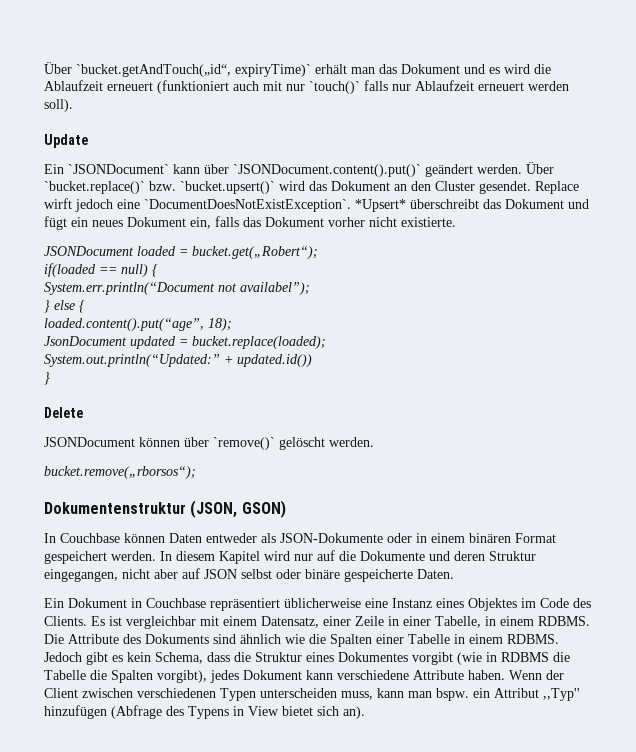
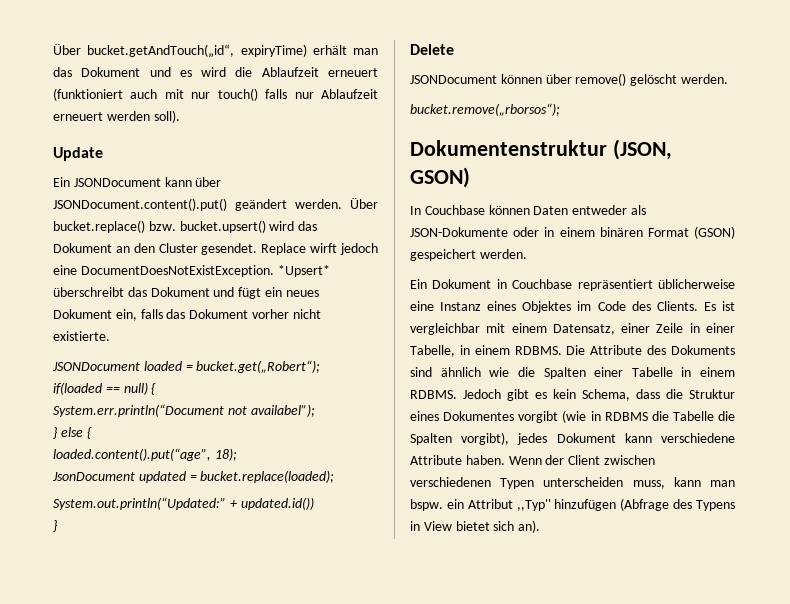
- Über `bucket.getAndTouch(„id“, expiryTime)` erhält man das Dokument und es wird die Ablaufzeit erneuert (funktioniert auch mit nur `touch()` falls nur Ablaufzeit erneuert werden soll).
+ Über bucket.getAndTouch(„id“, expiryTime) erhält man das Dokument und es wird die Ablaufzeit erneuert (funktioniert auch mit nur touch() falls nur Ablaufzeit erneuert werden soll).
- Ein `JSONDocument` kann über `JSONDocument.content().put()` geändert werden.
+ Ein JSONDocument kann über JSONDocument.content().put() geändert werden.
- Über `bucket.replace()` bzw. `bucket.upsert()` wird das Dokument an den Cluster gesendet.
+ Über bucket.replace() bzw. bucket.upsert() wird das Dokument an den Cluster gesendet.
- Replace wirft jedoch eine `DocumentDoesNotExistException`.
+ Replace wirft jedoch eine DocumentDoesNotExistException.
- JSONDocument können über `remove()` gelöscht werden.
+ JSONDocument können über remove() gelöscht werden.
- In Couchbase können Daten entweder als JSON-Dokumente oder in einem binären Format gespeichert werden. In diesem Kapitel wird nur auf die Dokumente und deren Struktur eingegangen, nicht aber auf JSON selbst oder binäre gespeicherte Daten.
+ In Couchbase können Daten entweder als JSON-Dokumente oder in einem binären Format (GSON) gespeichert werden.

